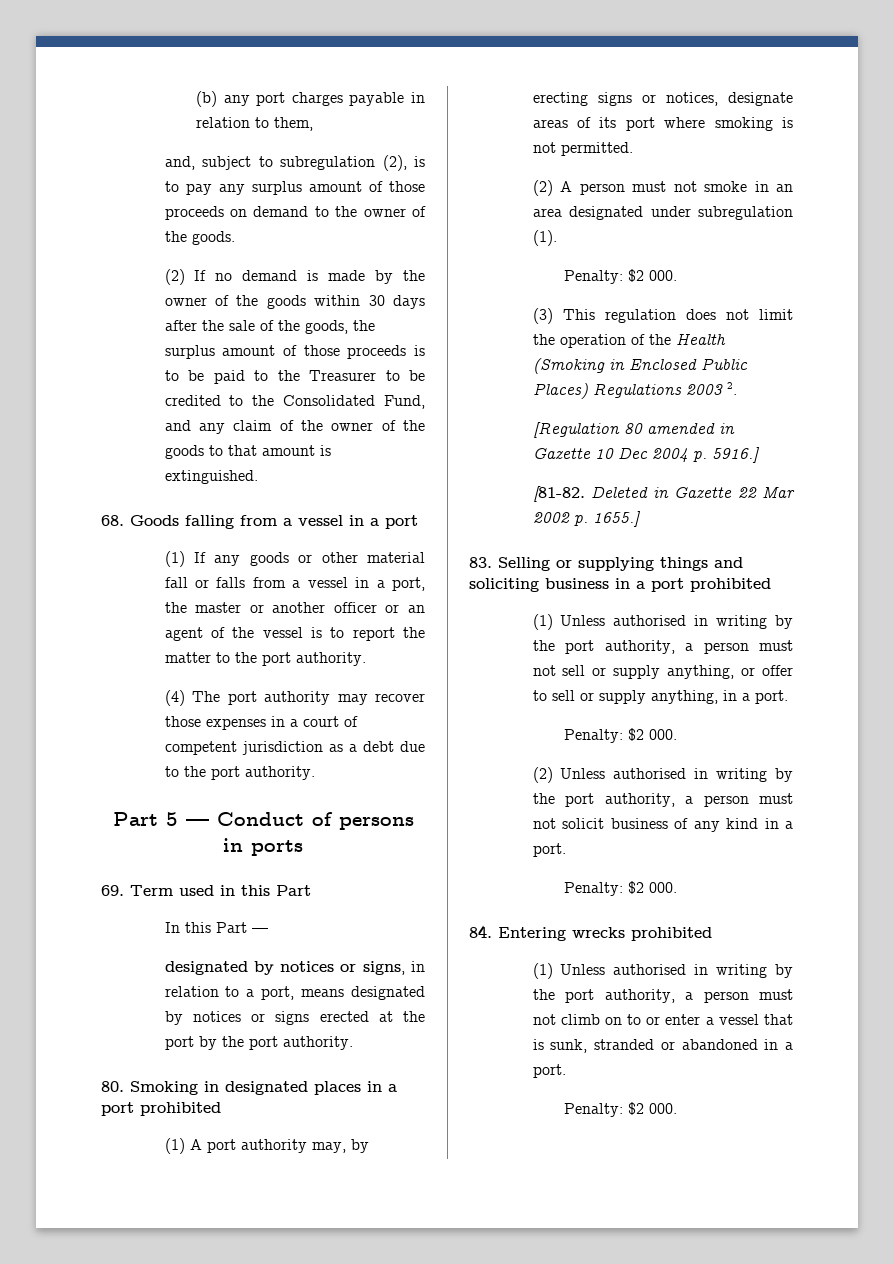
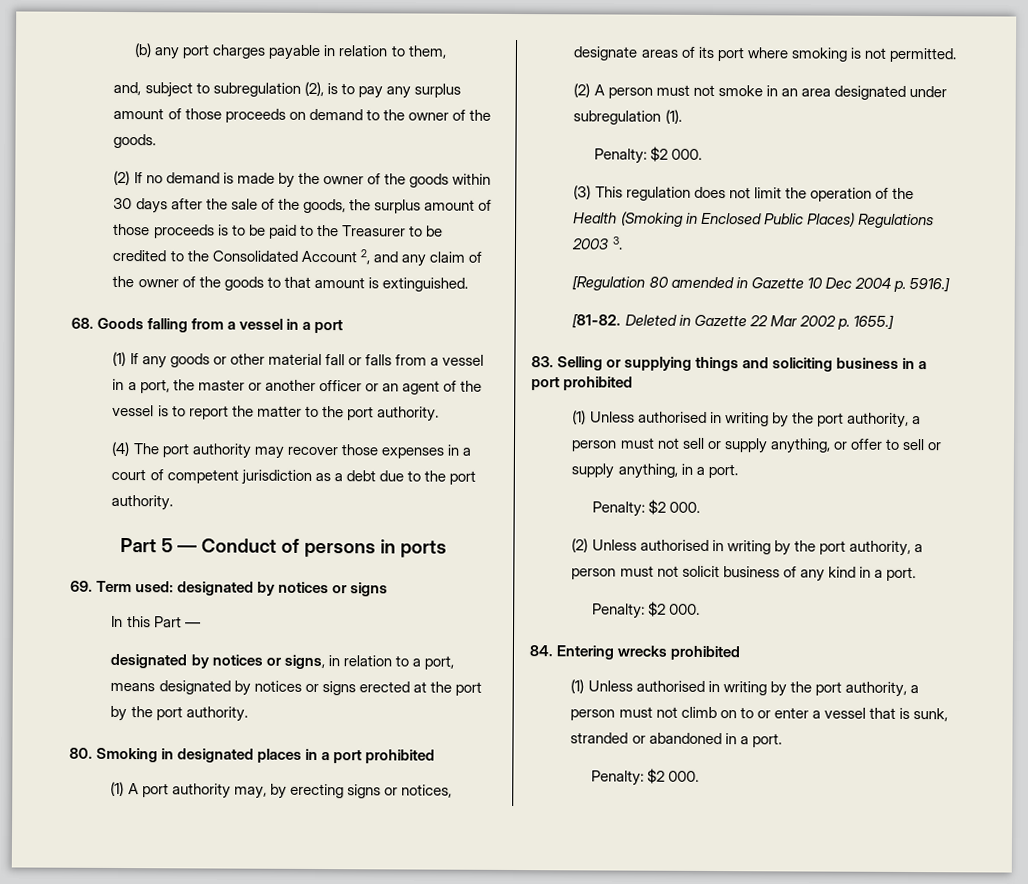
- (2) If no demand is made by the owner of the goods within 30 days after the sale of the goods, the surplus amount of those proceeds is to be paid to the Treasurer to be credited to the Consolidated Fund, and any claim of the owner of the goods to that amount is extinguished.
+ (2) If no demand is made by the owner of the goods within 30 days after the sale of the goods, the surplus amount of those proceeds is to be paid to the Treasurer to be credited to the Consolidated Account 2, and any claim of the owner of the goods to that amount is extinguished.
- 69. Term used in this Part
+ 69. Term used: designated by notices or signs
- (3) This regulation does not limit the operation of the Health (Smoking in Enclosed Public Places) Regulations 2003 2.
+ (3) This regulation does not limit the operation of the Health (Smoking in Enclosed Public Places) Regulations 2003 3.

